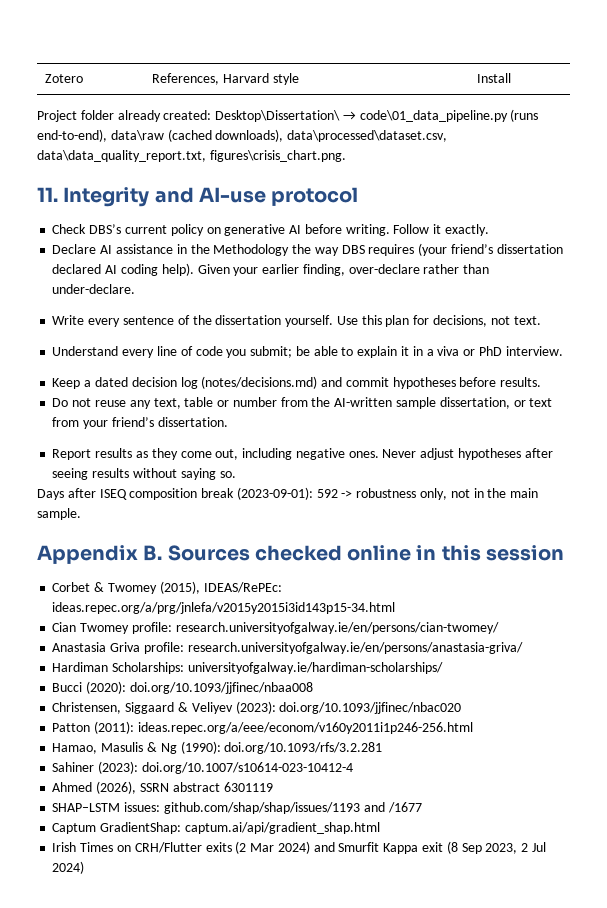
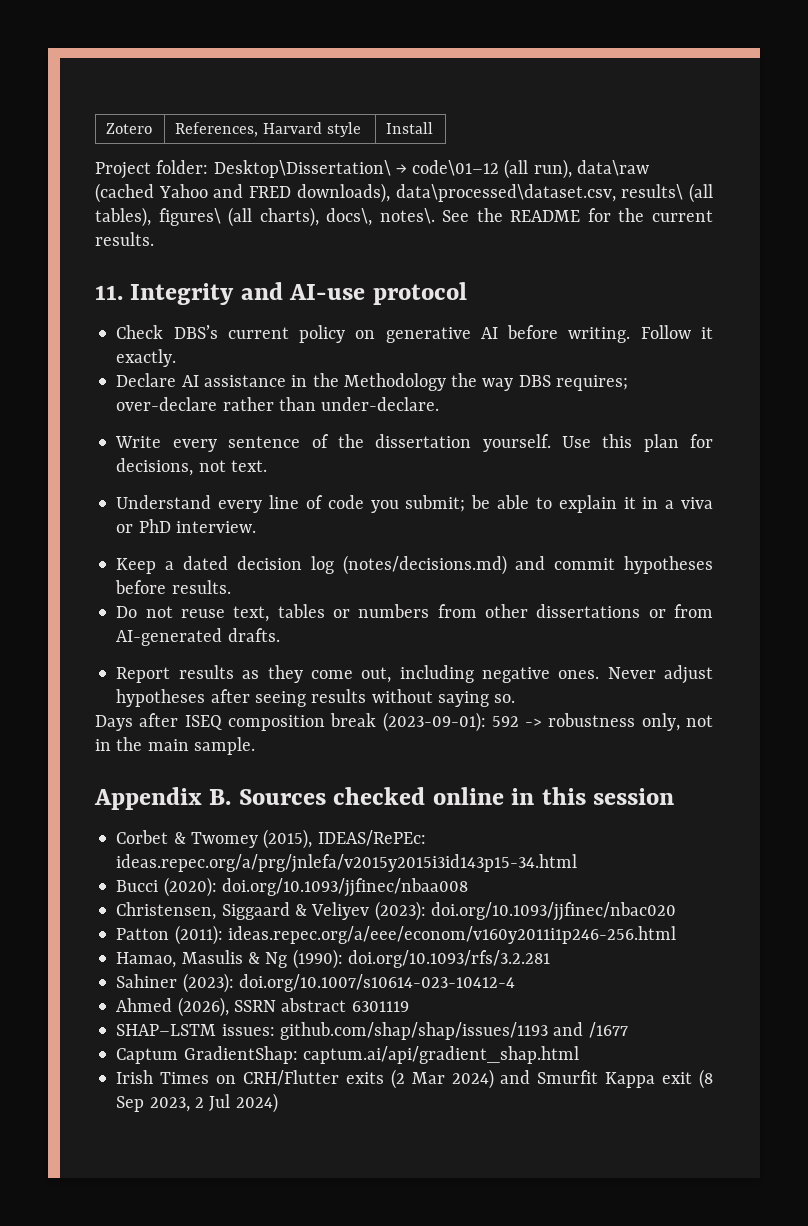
- Project folder already created: Desktop\Dissertation\ → code\01_data_pipeline.py (runs end-to-end), data\raw (cached downloads), data\processed\dataset.csv, data\data_quality_report.txt, figures\crisis_chart.png.
+ Project folder: Desktop\Dissertation\ → code\01–12 (all run), data\raw (cached Yahoo and FRED downloads), data\processed\dataset.csv, results\ (all tables), figures\ (all charts), docs\, notes\. See the README for the current results.
- Declare AI assistance in the Methodology the way DBS requires (your friend’s dissertation declared AI coding help). Given your earlier finding, over-declare rather than under-declare.
+ Declare AI assistance in the Methodology the way DBS requires; over-declare rather than under-declare.
- Do not reuse any text, table or number from the AI-written sample dissertation, or text from your friend’s dissertation.
+ Do not reuse text, tables or numbers from other dissertations or from AI-generated drafts.
- Cian Twomey profile: research.universityofgalway.ie/en/persons/cian-twomey/
- Anastasia Griva profile: research.universityofgalway.ie/en/persons/anastasia-griva/
- Hardiman Scholarships: universityofgalway.ie/hardiman-scholarships/

